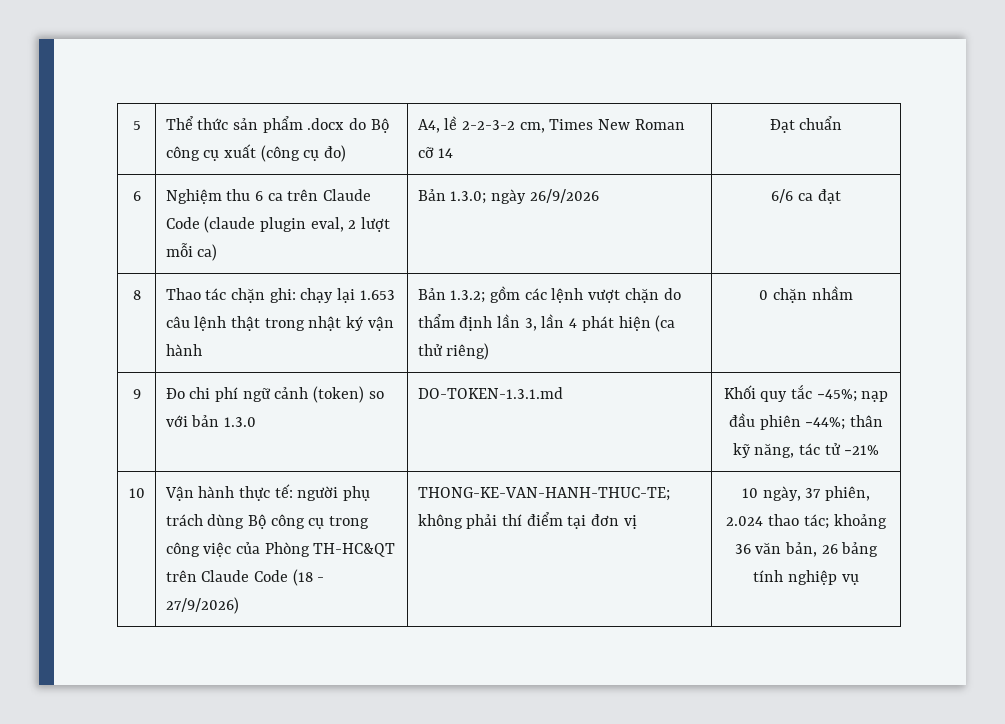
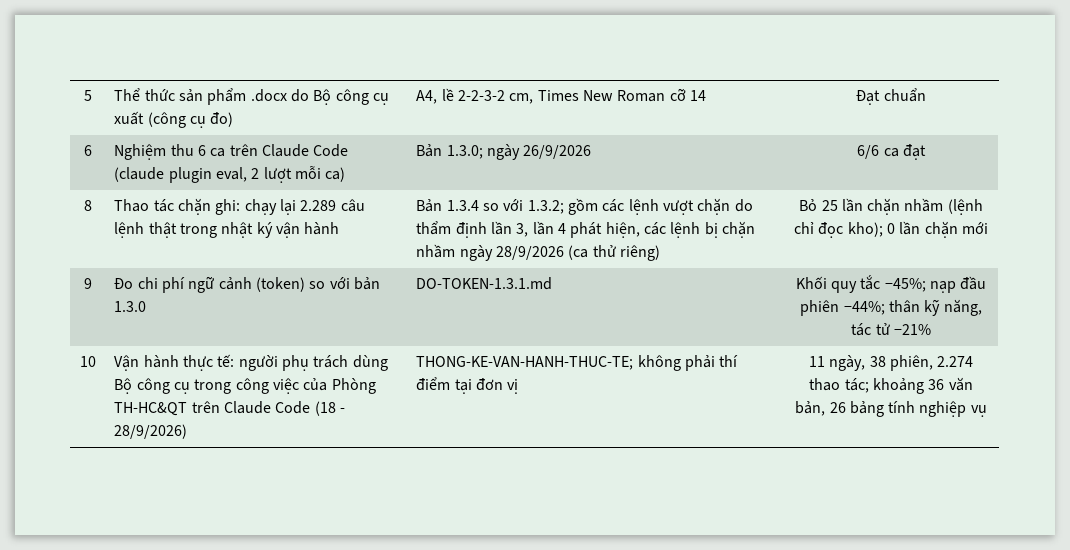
- Thao tác chặn ghi: chạy lại 1.653 câu lệnh thật trong nhật ký vận hành
+ Thao tác chặn ghi: chạy lại 2.289 câu lệnh thật trong nhật ký vận hành
- Bản 1.3.2; gồm các lệnh vượt chặn do thẩm định lần 3, lần 4 phát hiện (ca thử riêng)
+ Bản 1.3.4 so với 1.3.2; gồm các lệnh vượt chặn do thẩm định lần 3, lần 4 phát hiện, các lệnh bị chặn nhầm ngày 28/9/2026 (ca thử riêng)
- 0 chặn nhầm
+ Bỏ 25 lần chặn nhầm (lệnh chỉ đọc kho); 0 lần chặn mới
- Vận hành thực tế: người phụ trách dùng Bộ công cụ trong công việc của Phòng TH-HC&QT trên Claude Code (18 - 27/9/2026)
+ Vận hành thực tế: người phụ trách dùng Bộ công cụ trong công việc của Phòng TH-HC&QT trên Claude Code (18 - 28/9/2026)
- 10 ngày, 37 phiên, 2.024 thao tác; khoảng 36 văn bản, 26 bảng tính nghiệp vụ
+ 11 ngày, 38 phiên, 2.274 thao tác; khoảng 36 văn bản, 26 bảng tính nghiệp vụ

